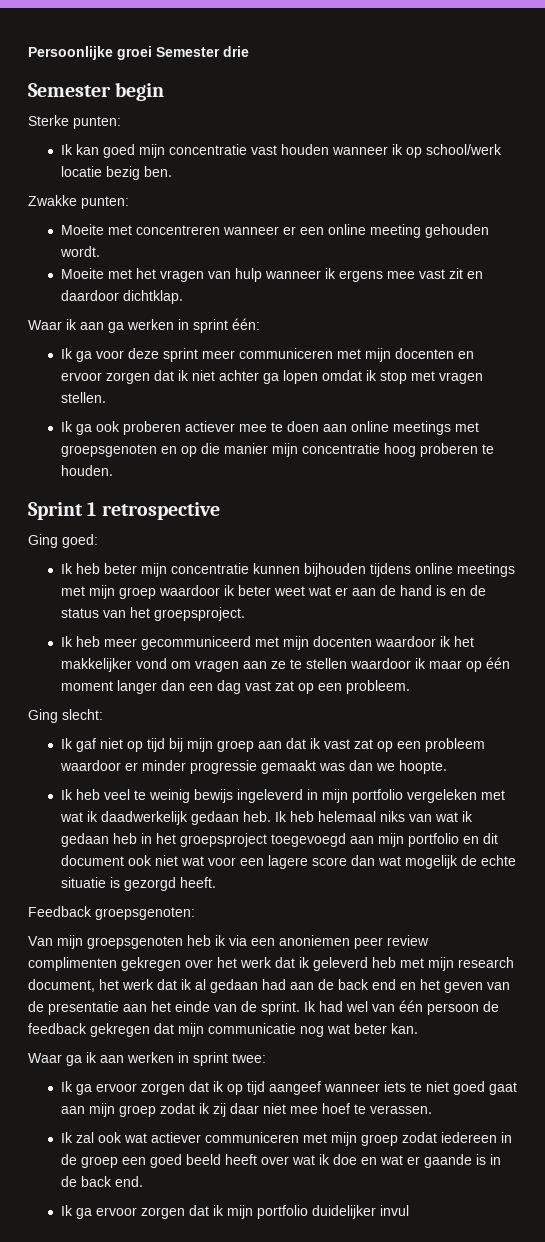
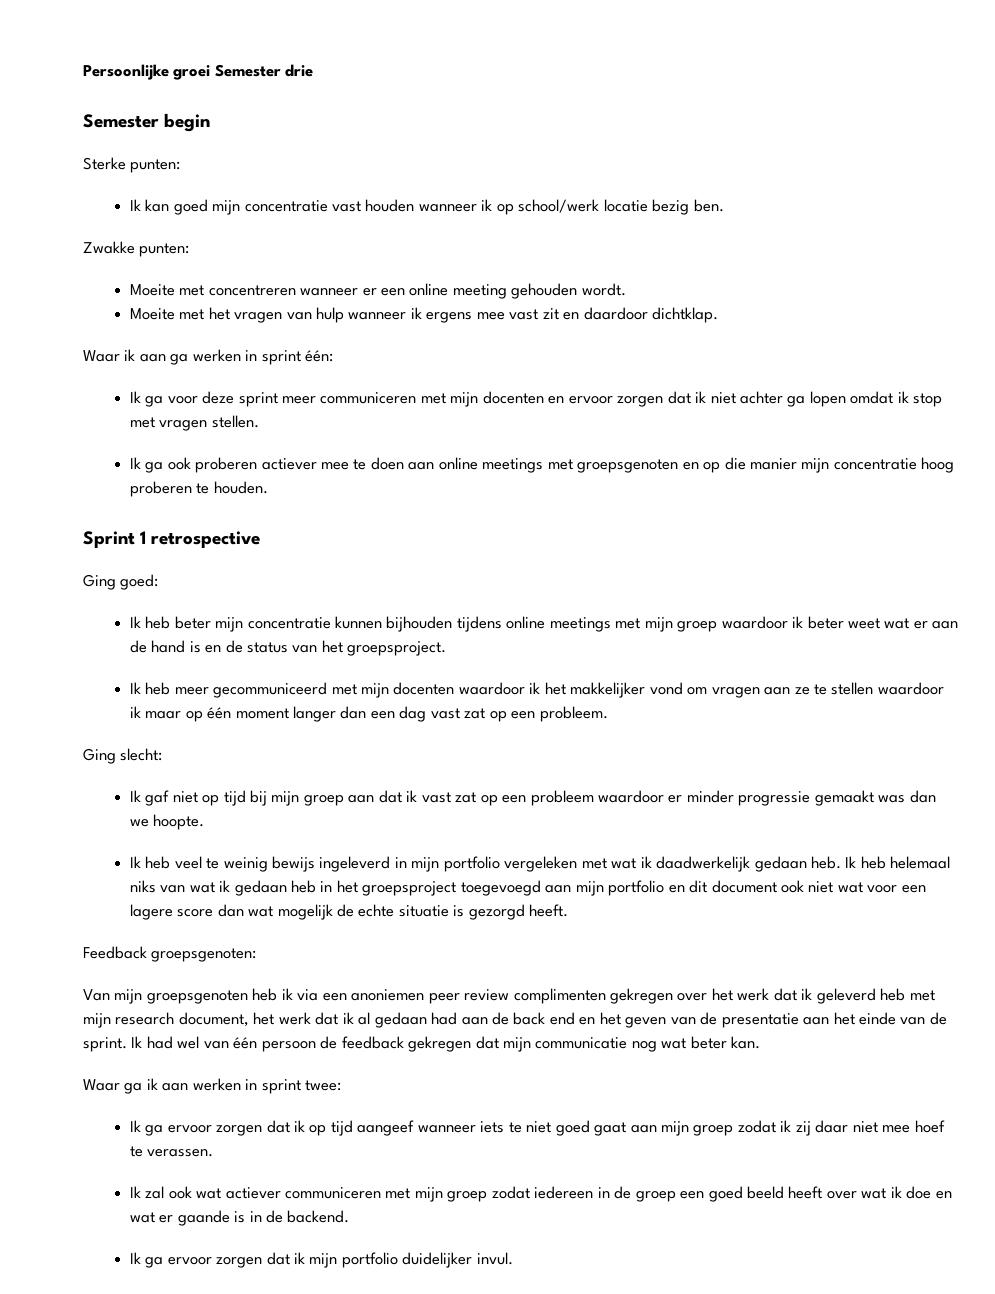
- Ik zal ook wat actiever communiceren met mijn groep zodat iedereen in de groep een goed beeld heeft over wat ik doe en wat er gaande is in de back end.
+ Ik zal ook wat actiever communiceren met mijn groep zodat iedereen in de groep een goed beeld heeft over wat ik doe en wat er gaande is in de backend.
- Ik ga ervoor zorgen dat ik mijn portfolio duidelijker invul
+ Ik ga ervoor zorgen dat ik mijn portfolio duidelijker invul.

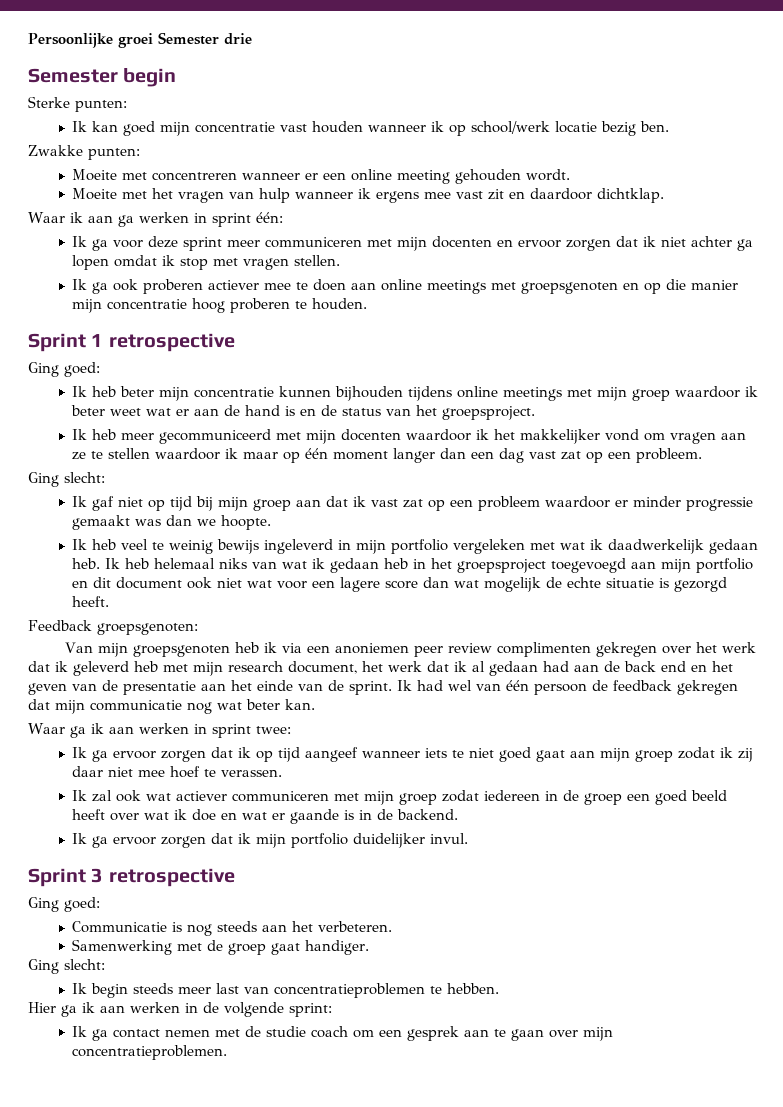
+ Sprint 3 retrospective
+ Ging goed:
+ Communicatie is nog steeds aan het verbeteren.
+ Samenwerking met de groep gaat handiger.
+ Ging slecht:
+ Ik begin steeds meer last van concentratieproblemen te hebben.
+ Hier ga ik aan werken in de volgende sprint:
+ Ik ga contact nemen met de studie coach om een gesprek aan te gaan over mijn concentratieproblemen.

